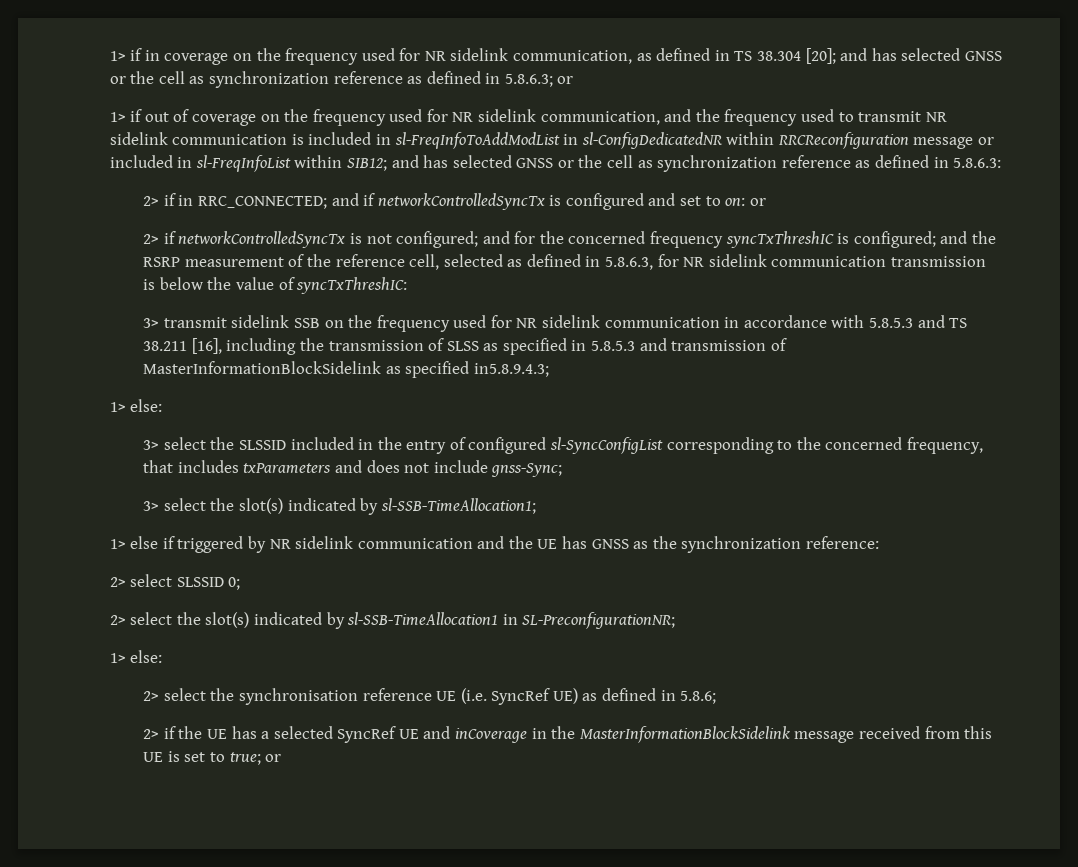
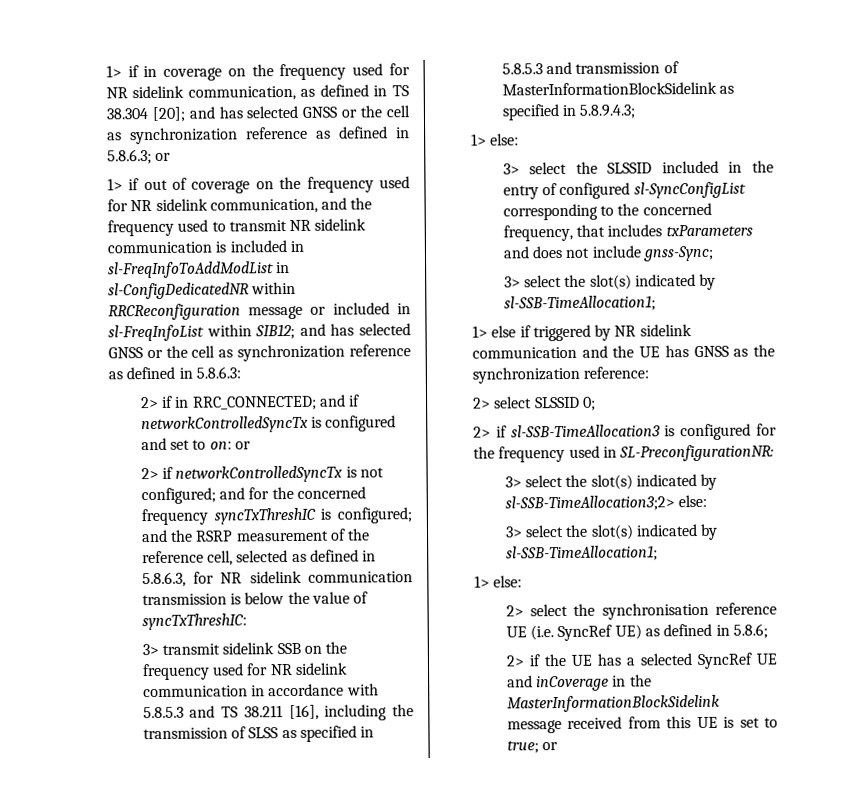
- 3> transmit sidelink SSB on the frequency used for NR sidelink communication in accordance with 5.8.5.3 and TS 38.211 [16], including the transmission of SLSS as specified in 5.8.5.3 and transmission of MasterInformationBlockSidelink as specified in5.8.9.4.3;
+ 3> transmit sidelink SSB on the frequency used for NR sidelink communication in accordance with 5.8.5.3 and TS 38.211 [16], including the transmission of SLSS as specified in 5.8.5.3 and transmission of MasterInformationBlockSidelink as specified in 5.8.9.4.3;
- 2> select the slot(s) indicated by sl-SSB-TimeAllocation1 in SL-PreconfigurationNR;
+ 2> if sl-SSB-TimeAllocation3 is configured for the frequency used in SL-PreconfigurationNR:
+ 3> select the slot(s) indicated by sl-SSB-TimeAllocation3;2> else:
+ 3> select the slot(s) indicated by sl-SSB-TimeAllocation1;

